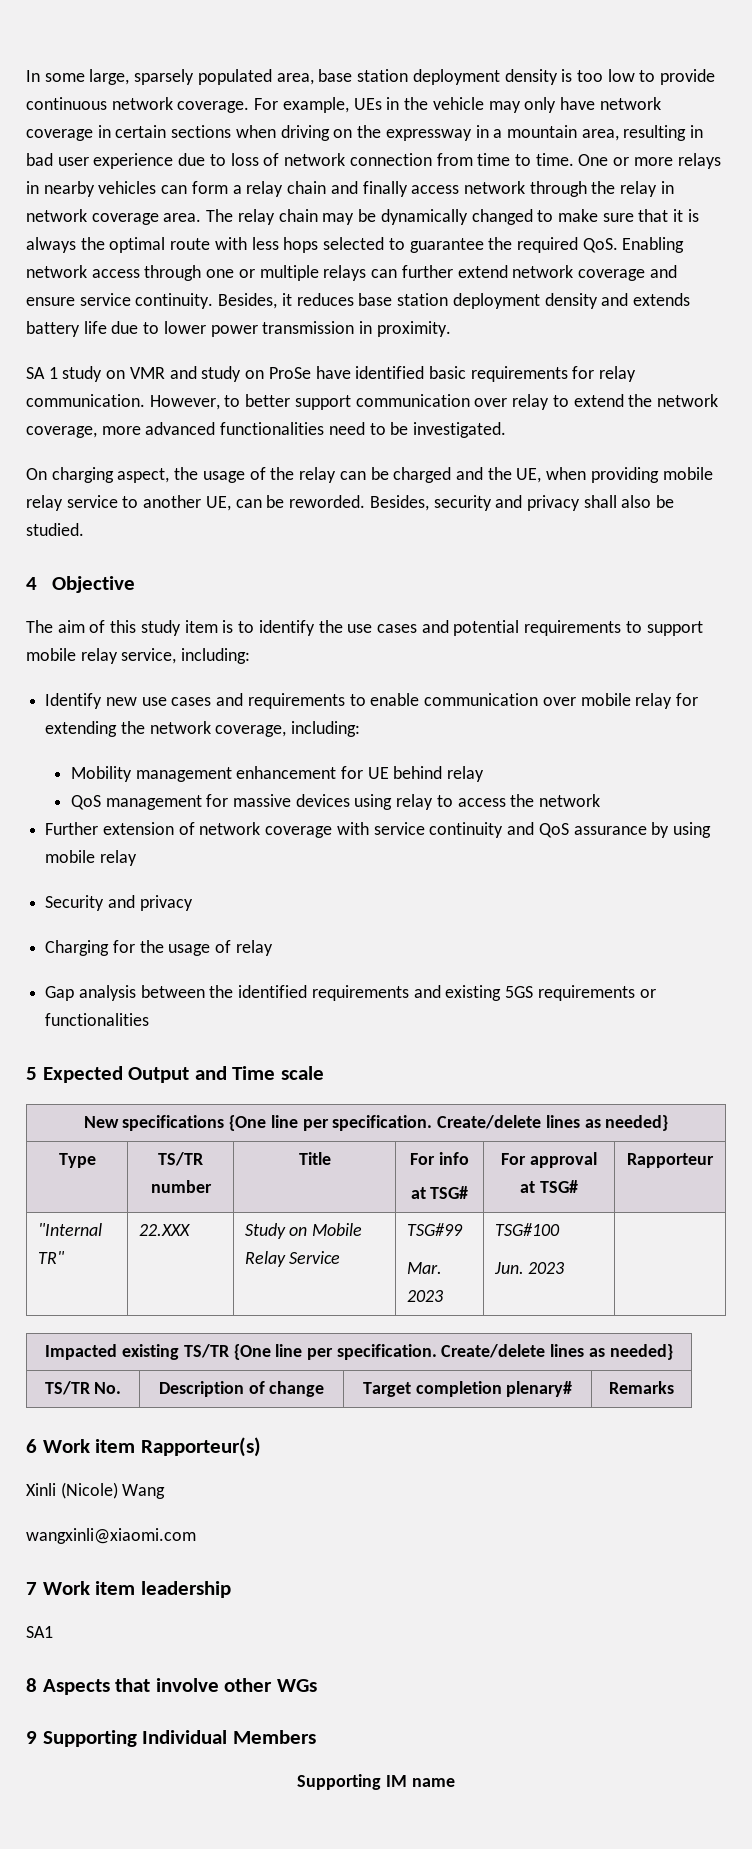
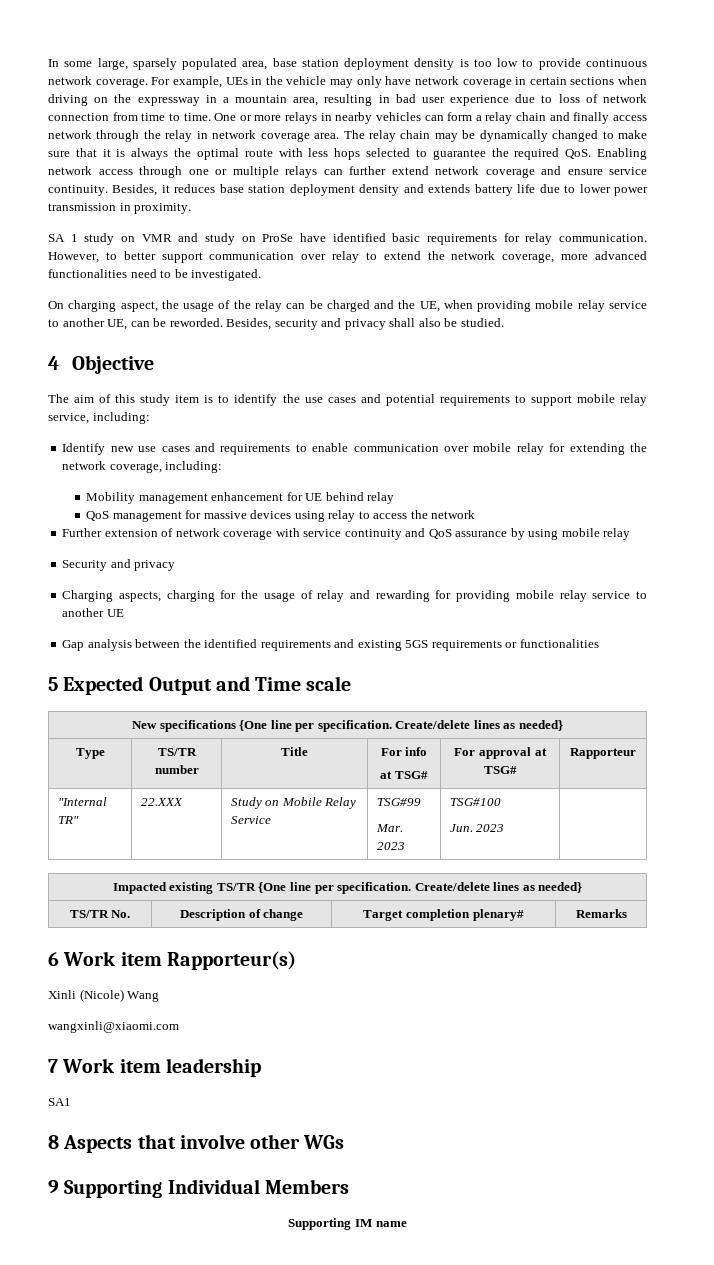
- Charging for the usage of relay
+ Charging aspects, charging for the usage of relay and rewarding for providing mobile relay service to another UE

